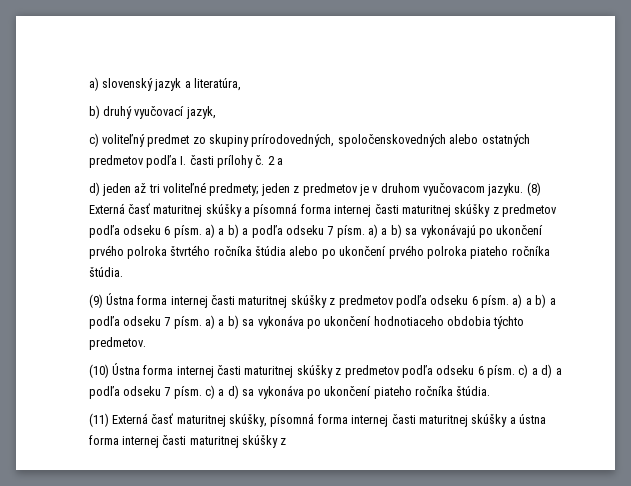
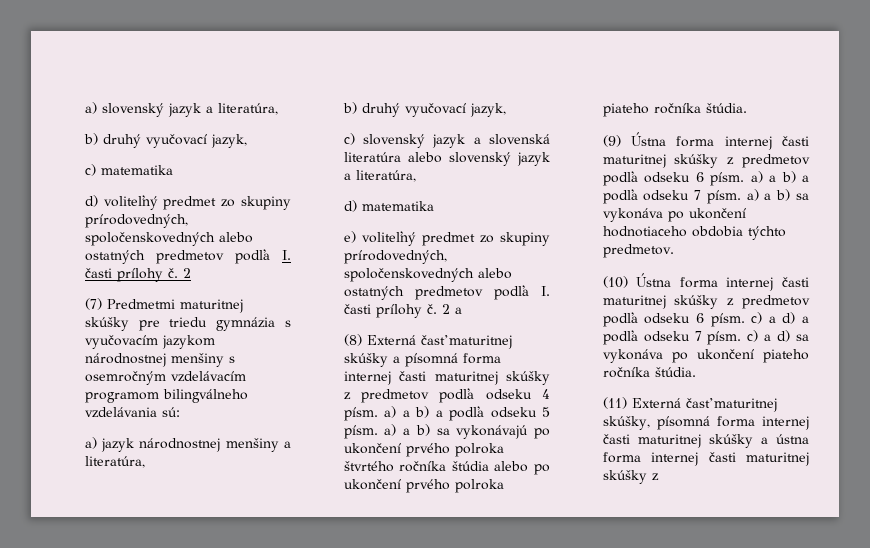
- c) voliteľný predmet zo skupiny prírodovedných, spoločenskovedných alebo ostatných predmetov podľa I. časti prílohy č.
+ c) matematika
+ d) voliteľný predmet zo skupiny prírodovedných, spoločenskovedných alebo ostatných predmetov podľa I. časti prílohy č. 2
+ (7) Predmetmi maturitnej skúšky pre triedu gymnázia s vyučovacím jazykom národnostnej menšiny s osemročným vzdelávacím programom bilingválneho vzdelávania sú:
+ a) jazyk národnostnej menšiny a literatúra,
+ b) druhý vyučovací jazyk,
+ c) slovenský jazyk a slovenská literatúra alebo slovenský jazyk a literatúra,
+ d) matematika
+ e) voliteľný predmet zo skupiny prírodovedných, spoločenskovedných alebo ostatných predmetov podľa I. časti prílohy č.
- d) jeden až tri voliteľné predmety; jeden z predmetov je v druhom vyučovacom jazyku. (8) Externá časť maturitnej skúšky a písomná forma internej časti maturitnej skúšky z predmetov podľa odseku 6 písm. a) a b) a podľa odseku 7 písm. a) a b) sa vykonávajú po ukončení prvého polroka štvrtého ročníka štúdia alebo po ukončení prvého polroka piateho ročníka štúdia.
+ (8) Externá časť maturitnej skúšky a písomná forma internej časti maturitnej skúšky z predmetov podľa odseku 4 písm. a) a b) a podľa odseku 5 písm. a) a b) sa vykonávajú po ukončení prvého polroka štvrtého ročníka štúdia alebo po ukončení prvého polroka piateho ročníka štúdia.

